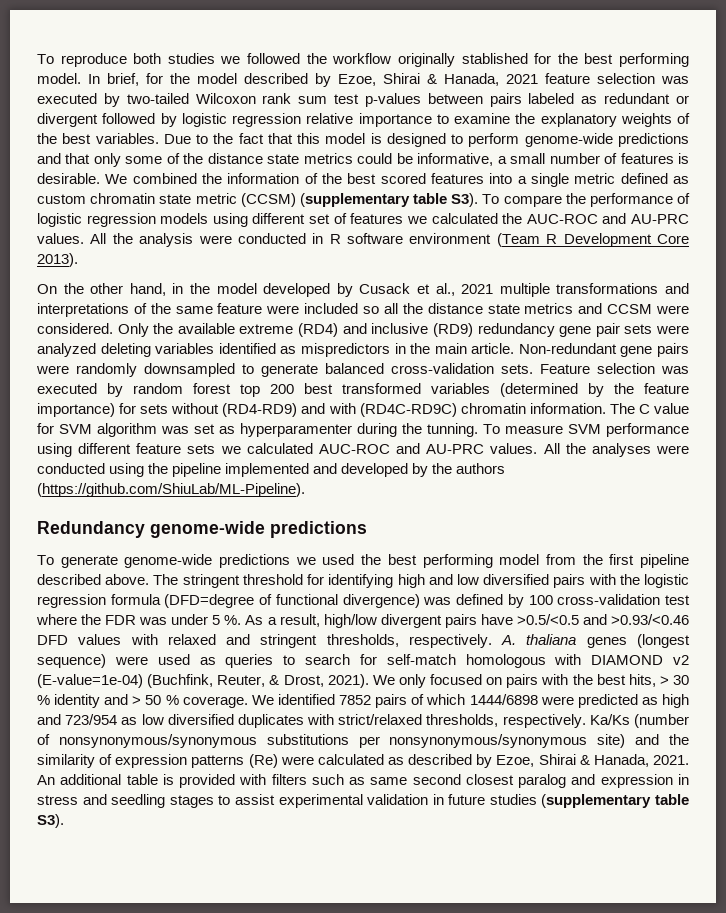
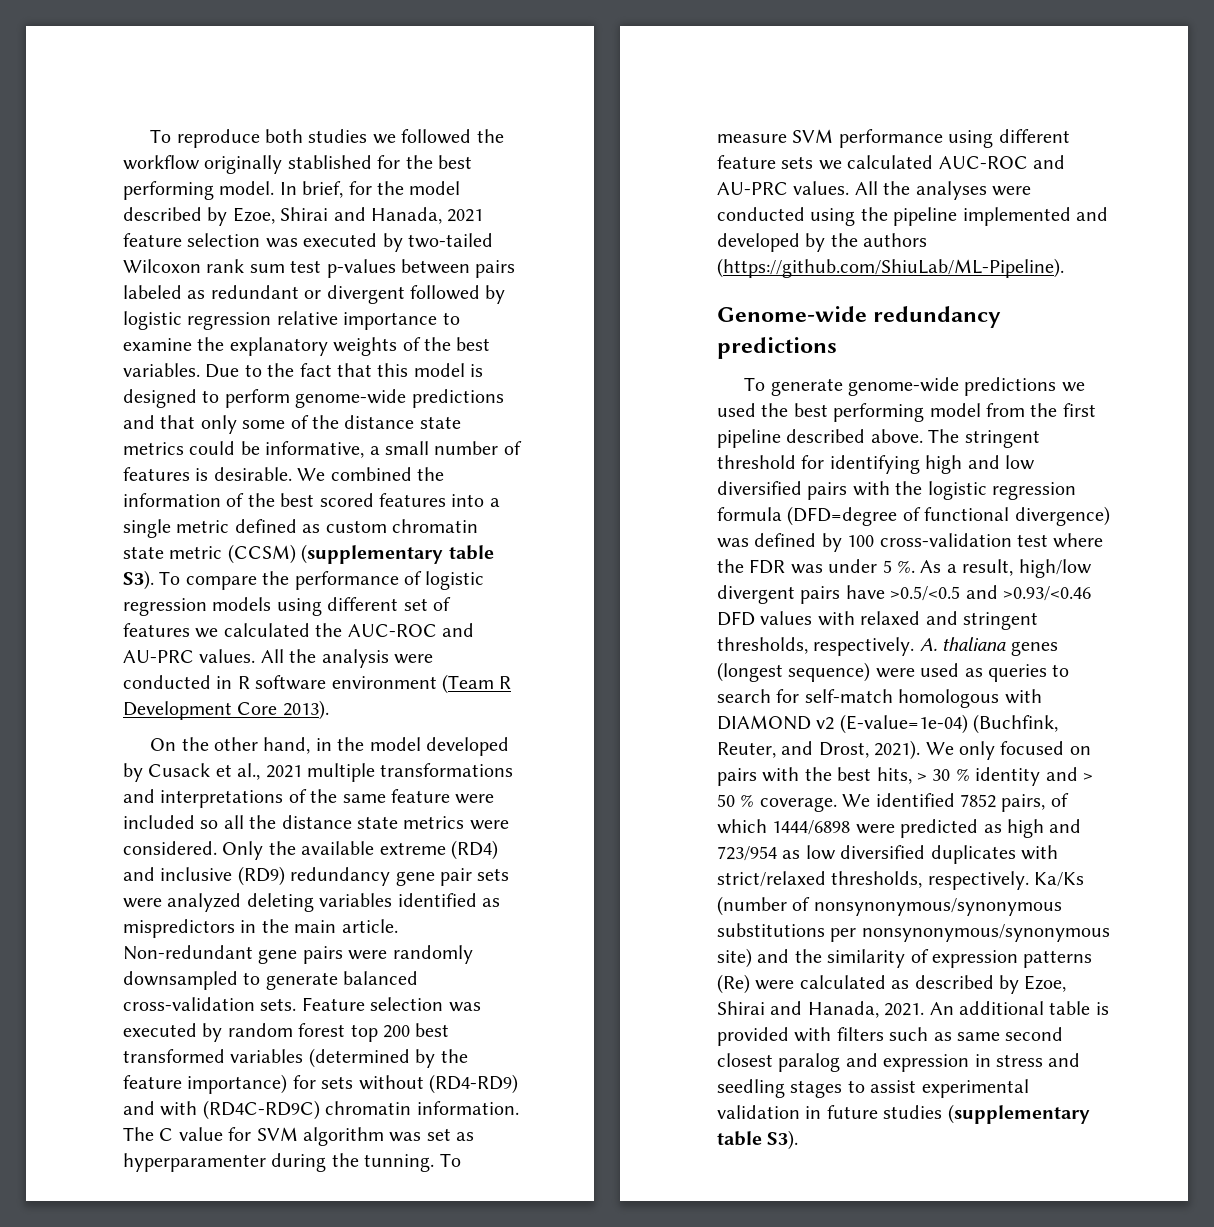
- In brief, for the model described by Ezoe, Shirai & Hanada, 2021 feature selection was executed by two-tailed Wilcoxon rank sum test p-values between pairs labeled as redundant or divergent followed by logistic regression relative importance to examine the explanatory weights of the best variables.
+ In brief, for the model described by Ezoe, Shirai and Hanada, 2021 feature selection was executed by two-tailed Wilcoxon rank sum test p-values between pairs labeled as redundant or divergent followed by logistic regression relative importance to examine the explanatory weights of the best variables.
- On the other hand, in the model developed by Cusack et al., 2021 multiple transformations and interpretations of the same feature were included so all the distance state metrics and CCSM were considered.
+ On the other hand, in the model developed by Cusack et al., 2021 multiple transformations and interpretations of the same feature were included so all the distance state metrics were considered.
- Redundancy genome-wide predictions
+ Genome-wide redundancy predictions
- A. thaliana genes (longest sequence) were used as queries to search for self-match homologous with DIAMOND v2 (E-value=1e-04) (Buchfink, Reuter, & Drost, 2021).
+ A. thaliana genes (longest sequence) were used as queries to search for self-match homologous with DIAMOND v2 (E-value=1e-04) (Buchfink, Reuter, and Drost, 2021).
- We identified 7852 pairs of which 1444/6898 were predicted as high and 723/954 as low diversified duplicates with strict/relaxed thresholds, respectively.
+ We identified 7852 pairs, of which 1444/6898 were predicted as high and 723/954 as low diversified duplicates with strict/relaxed thresholds, respectively.
- Ka/Ks (number of nonsynonymous/synonymous substitutions per nonsynonymous/synonymous site) and the similarity of expression patterns (Re) were calculated as described by Ezoe, Shirai & Hanada, 2021.
+ Ka/Ks (number of nonsynonymous/synonymous substitutions per nonsynonymous/synonymous site) and the similarity of expression patterns (Re) were calculated as described by Ezoe, Shirai and Hanada, 2021.

